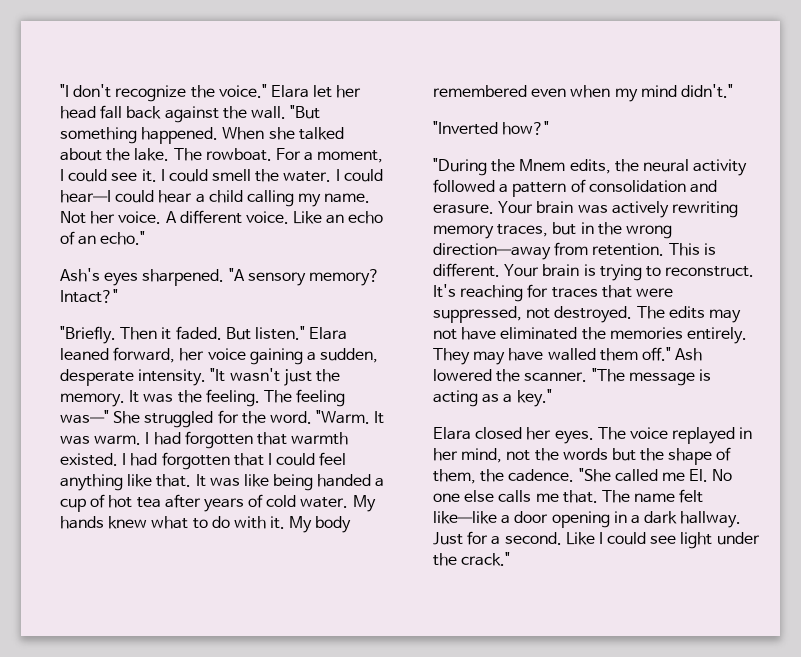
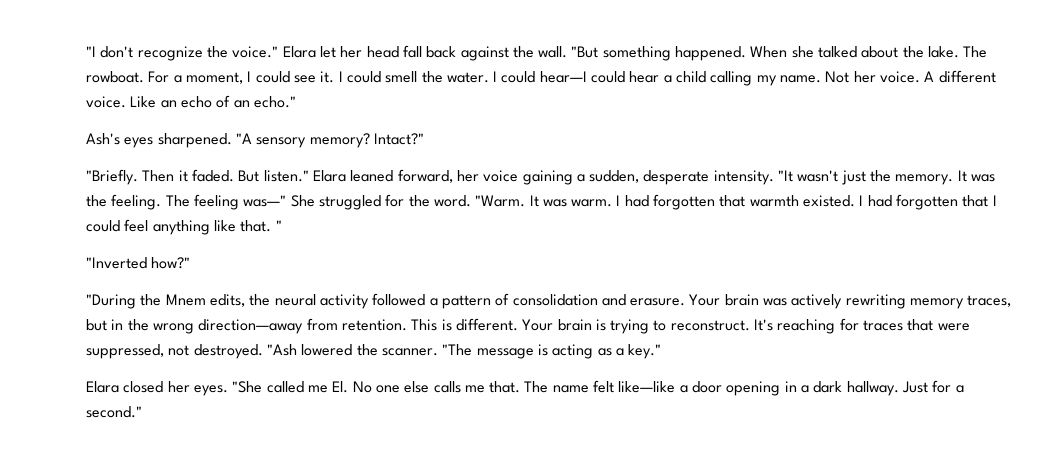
- It was like being handed a cup of hot tea after years of cold water. My hands knew what to do with it. My body remembered even when my mind didn't."
+ "
- The edits may not have eliminated the memories entirely. They may have walled them off." Ash lowered the scanner.
+ "Ash lowered the scanner.
- The voice replayed in her mind, not the words but the shape of them, the cadence.
- Just for a second. Like I could see light under the crack."
+ Just for a second."

